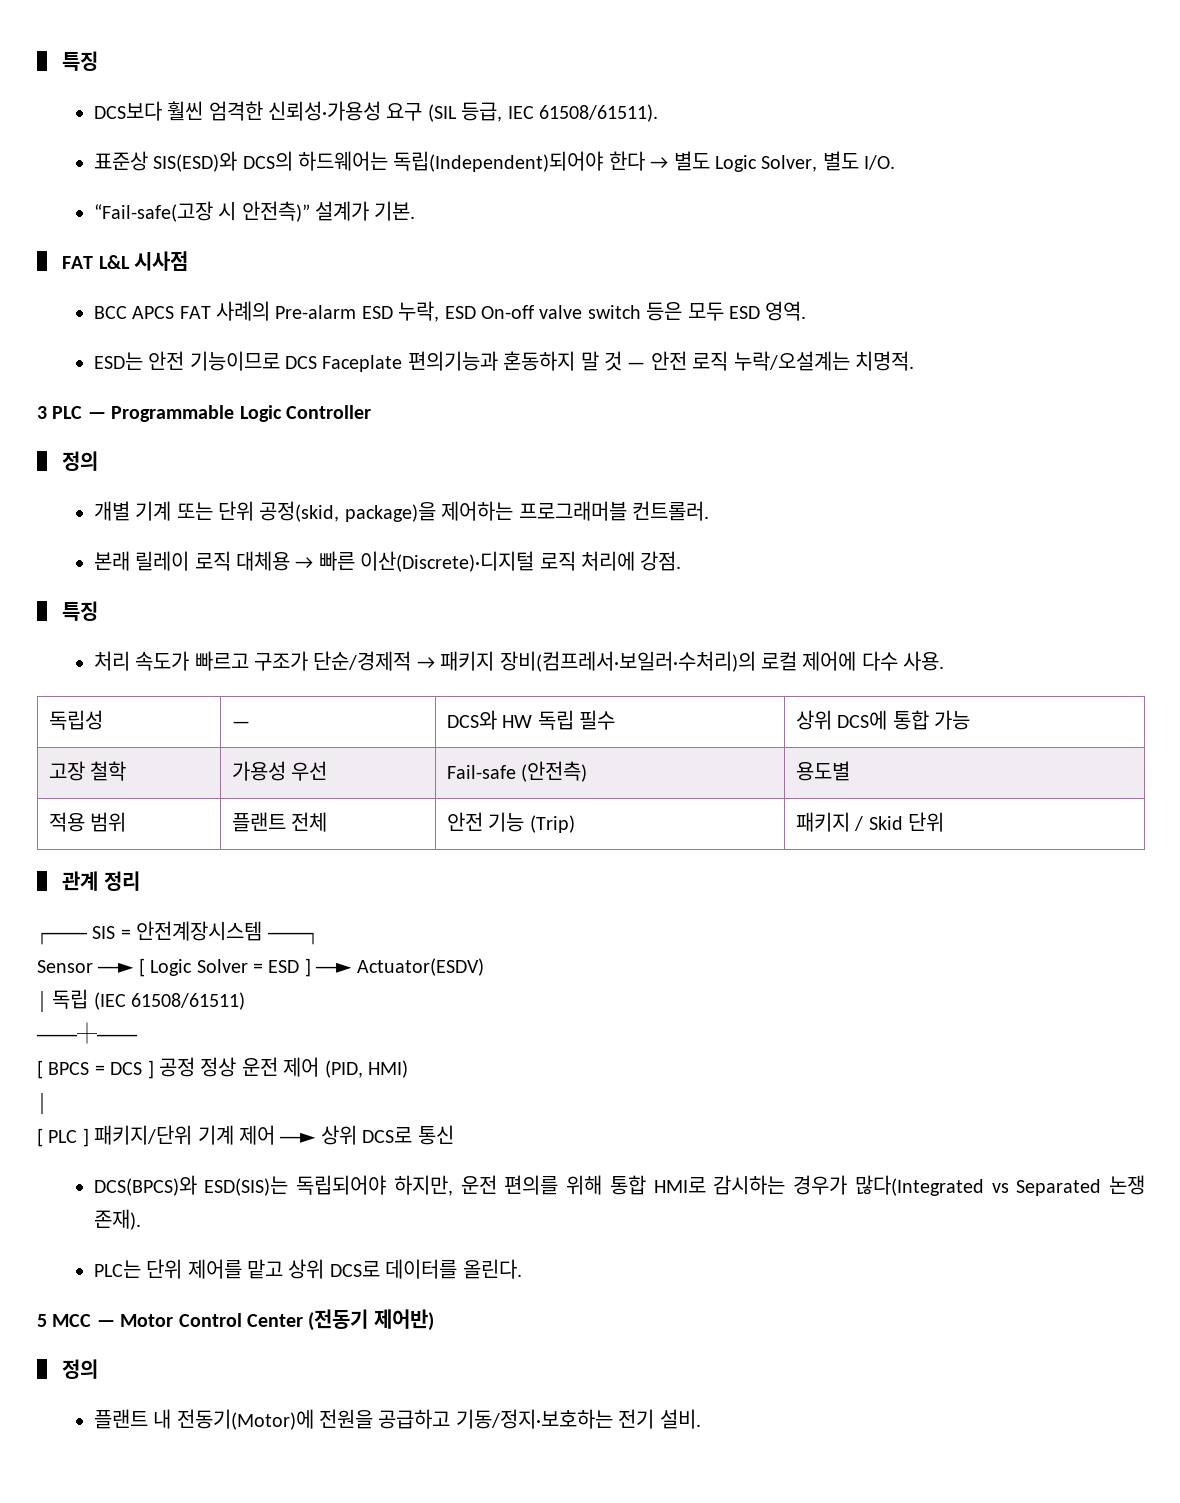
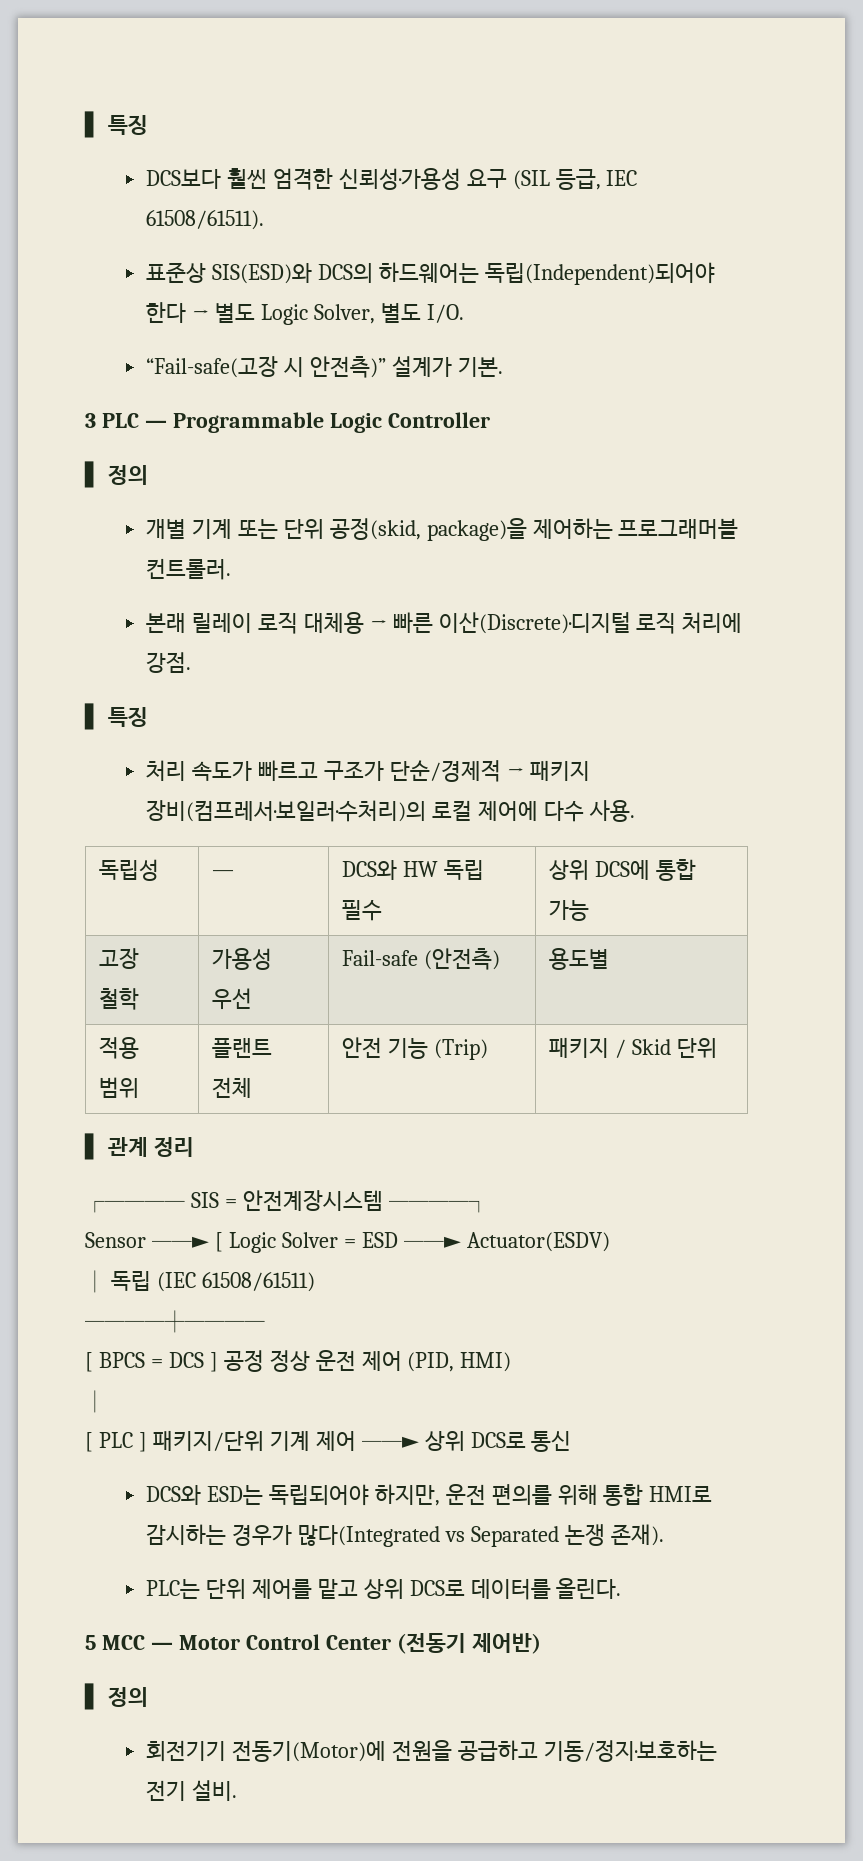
- ▌ FAT L&L 시사점
- BCC APCS FAT 사례의 Pre-alarm ESD 누락, ESD On-off valve switch 등은 모두 ESD 영역.
- ESD는 안전 기능이므로 DCS Faceplate 편의기능과 혼동하지 말 것 — 안전 로직 누락/오설계는 치명적.
- Sensor ──► [ Logic Solver = ESD ] ──► Actuator(ESDV)
+ Sensor ──► [ Logic Solver = ESD ──► Actuator(ESDV)
- DCS(BPCS)와 ESD(SIS)는 독립되어야 하지만, 운전 편의를 위해 통합 HMI로 감시하는 경우가 많다(Integrated vs Separated 논쟁 존재).
+ DCS와 ESD는 독립되어야 하지만, 운전 편의를 위해 통합 HMI로 감시하는 경우가 많다(Integrated vs Separated 논쟁 존재).
- 플랜트 내 전동기(Motor)에 전원을 공급하고 기동/정지·보호하는 전기 설비.
+ 회전기기 전동기(Motor)에 전원을 공급하고 기동/정지·보호하는 전기 설비.

